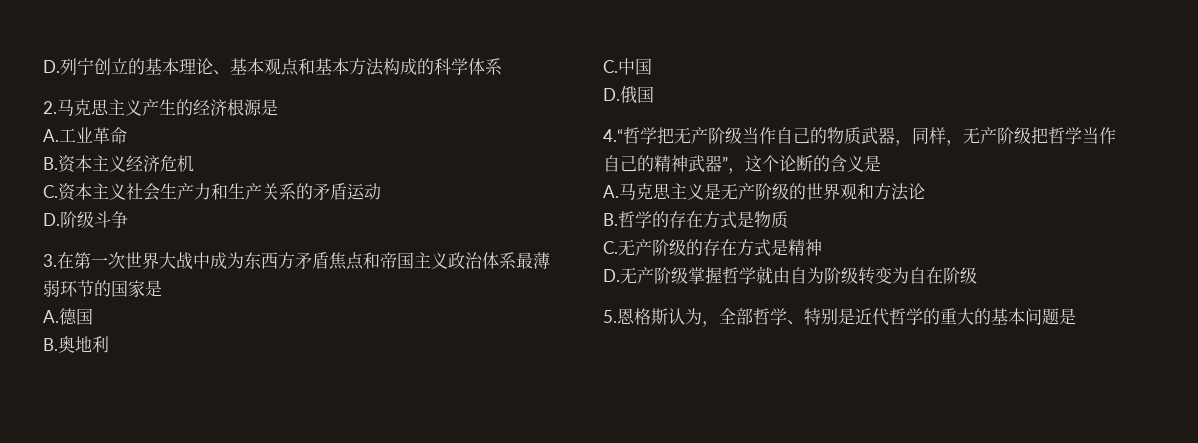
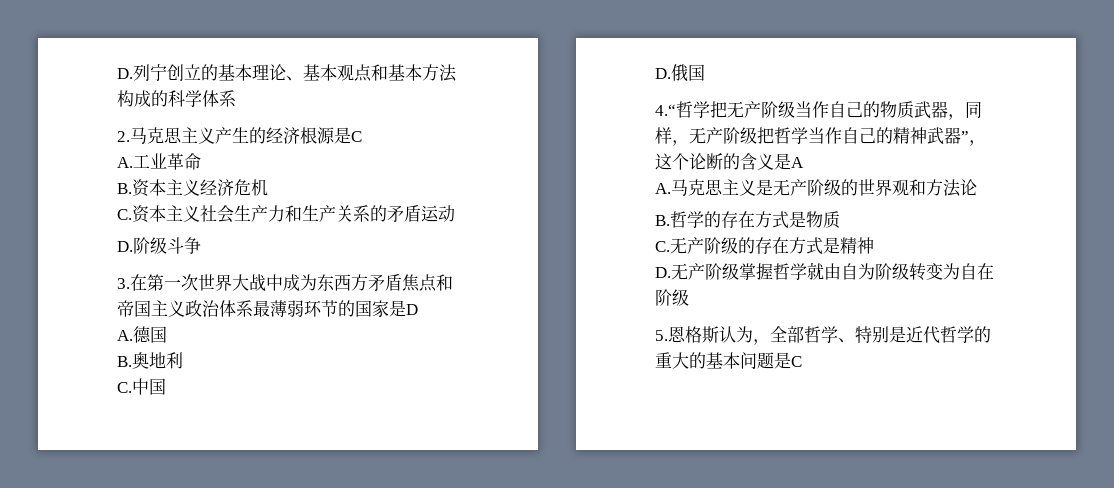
- 2.马克思主义产生的经济根源是
+ 2.马克思主义产生的经济根源是C
- 3.在第一次世界大战中成为东西方矛盾焦点和帝国主义政治体系最薄弱环节的国家是
+ 3.在第一次世界大战中成为东西方矛盾焦点和帝国主义政治体系最薄弱环节的国家是D
- 4.“哲学把无产阶级当作自己的物质武器，同样，无产阶级把哲学当作自己的精神武器”，这个论断的含义是
+ 4.“哲学把无产阶级当作自己的物质武器，同样，无产阶级把哲学当作自己的精神武器”，这个论断的含义是A
- 5.恩格斯认为，全部哲学、特别是近代哲学的重大的基本问题是
+ 5.恩格斯认为，全部哲学、特别是近代哲学的重大的基本问题是C

